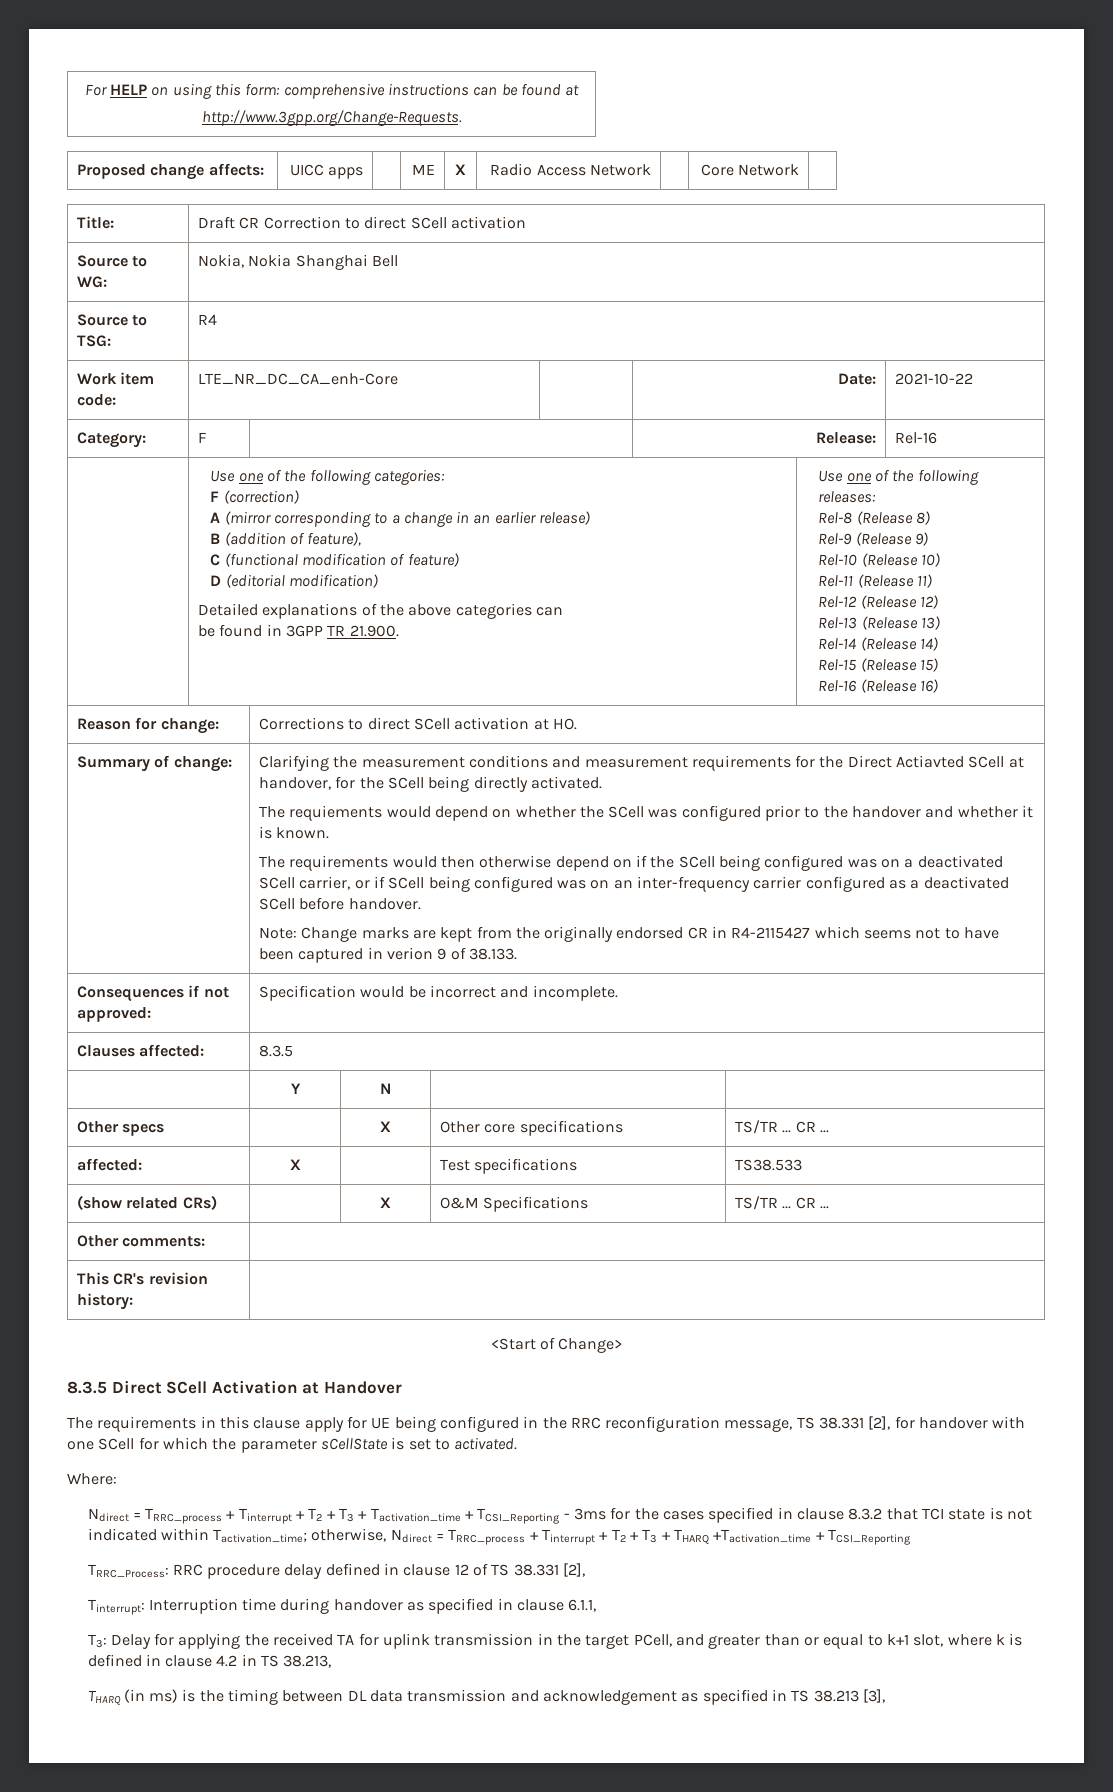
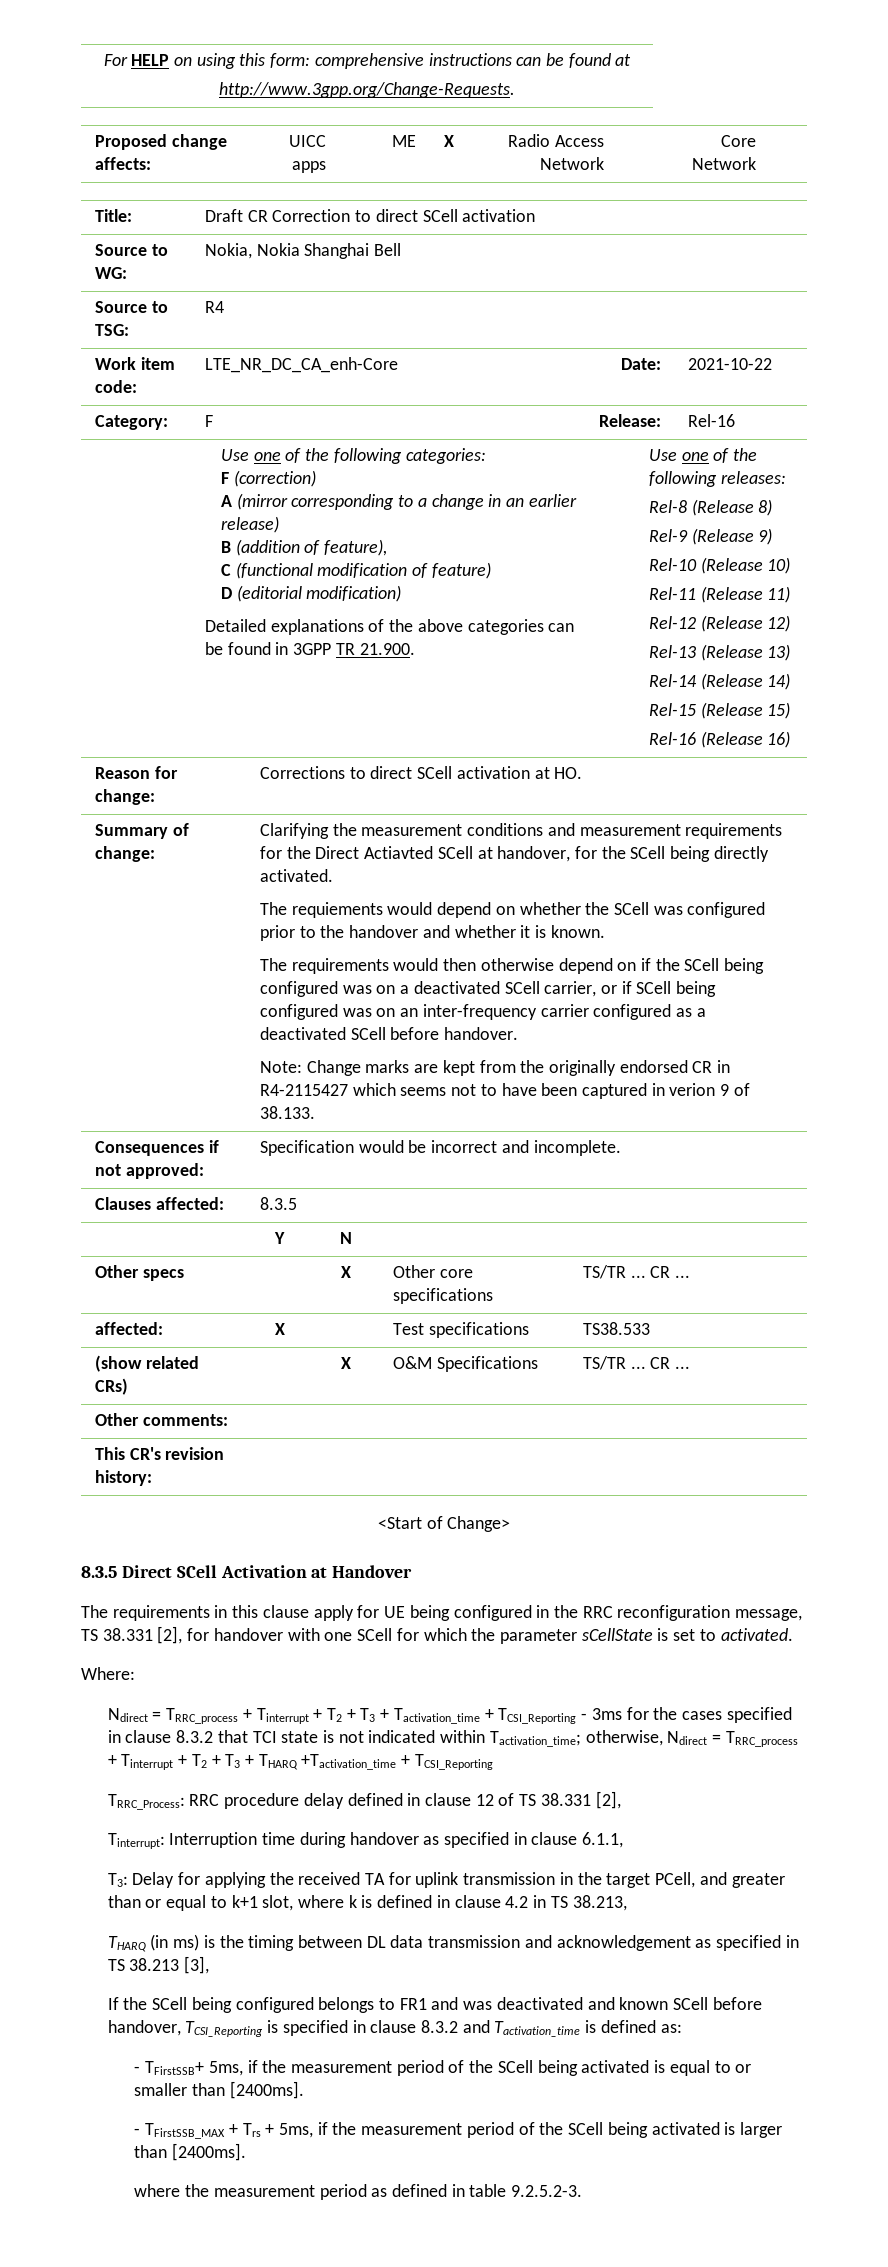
+ If the SCell being configured belongs to FR1 and was deactivated and known SCell before handover, TCSI_Reporting is specified in clause 8.3.2 and Tactivation_time is defined as:
+ - TFirstSSB+ 5ms, if the measurement period of the SCell being activated is equal to or smaller than [2400ms].
+ - TFirstSSB_MAX + Trs + 5ms, if the measurement period of the SCell being activated is larger than [2400ms].
+ where the measurement period as defined in table 9.2.5.2-3.

